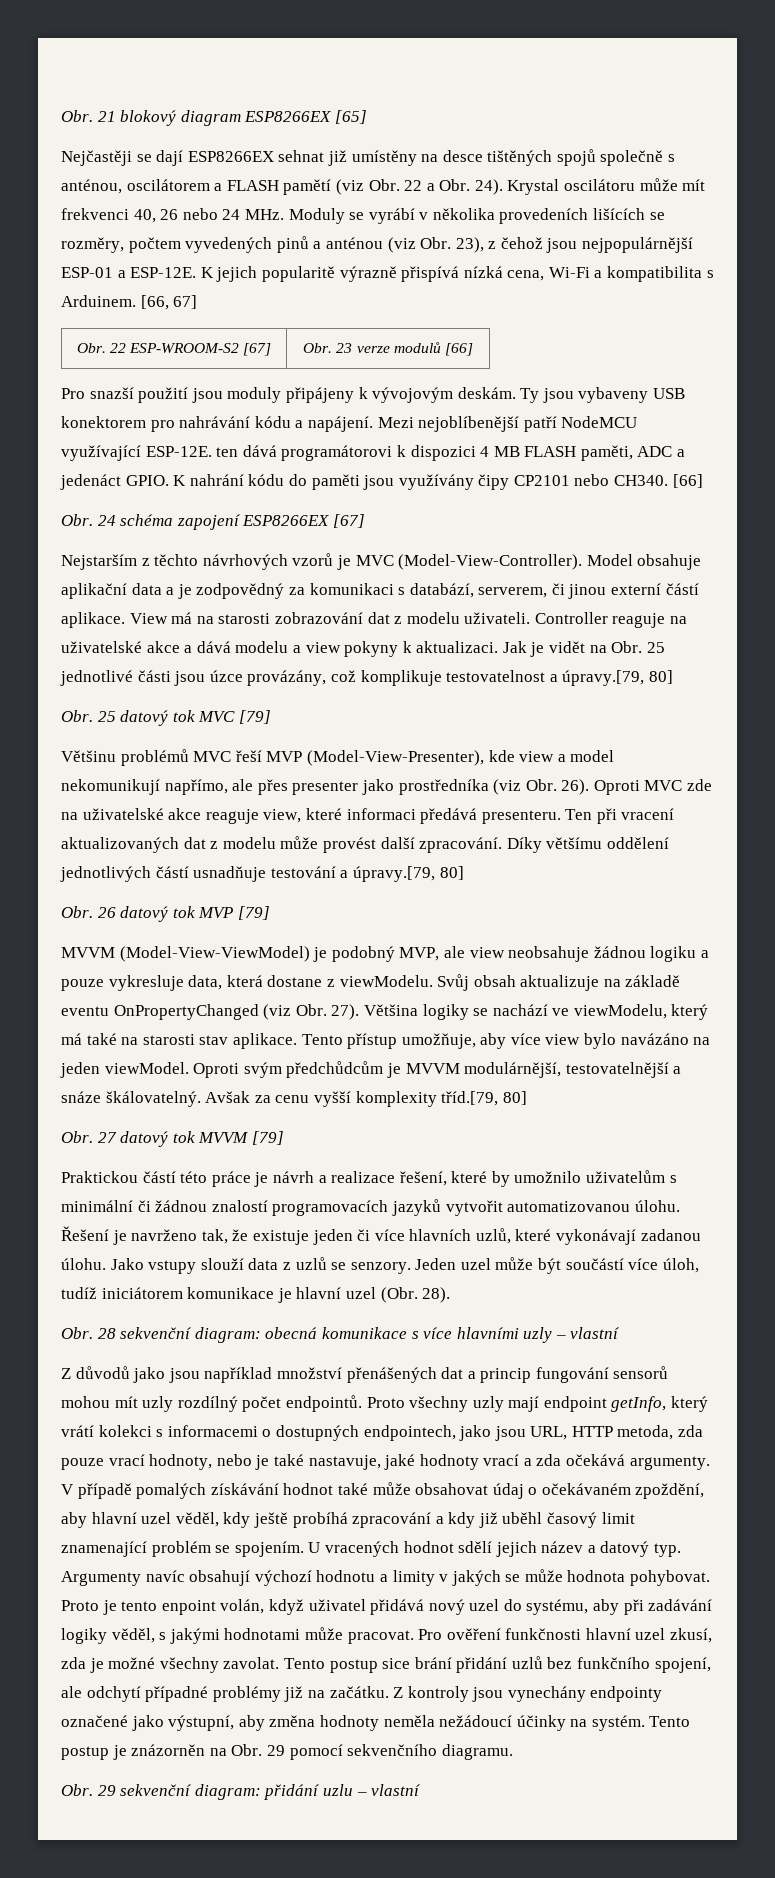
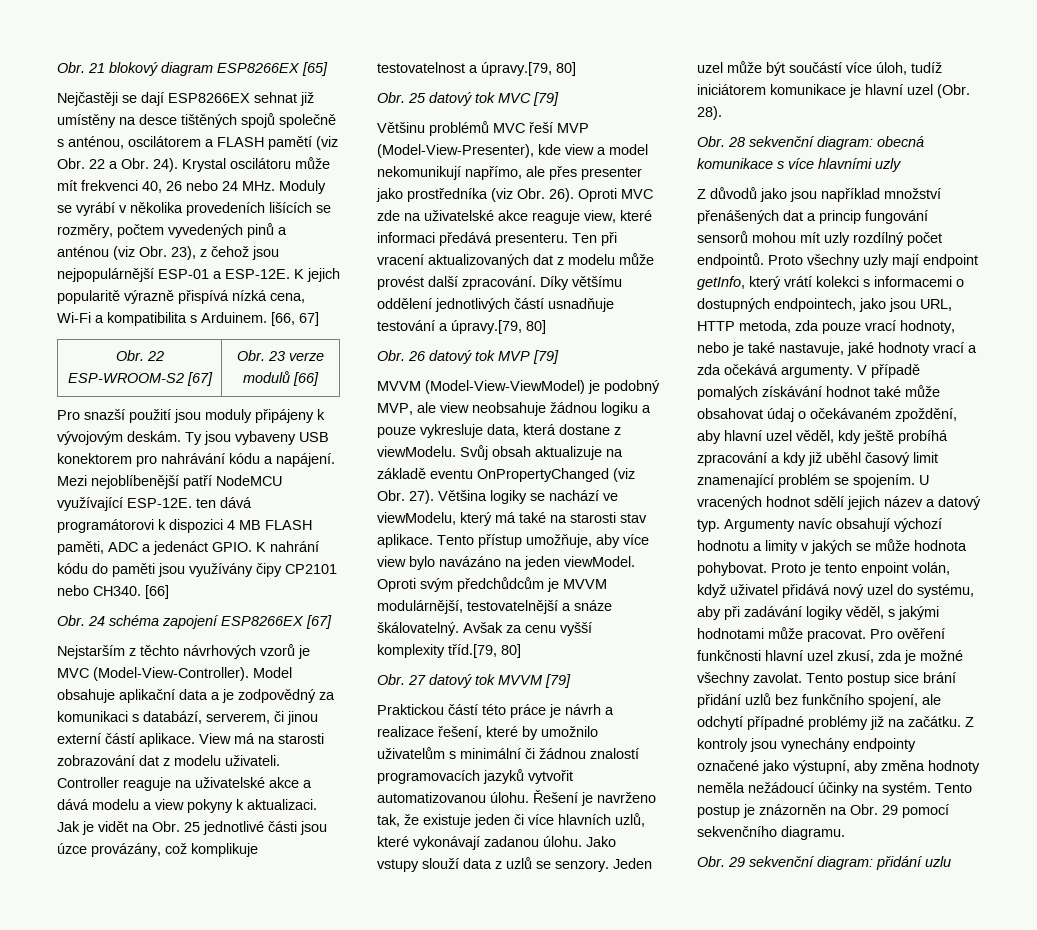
- Obr. 28 sekvenční diagram: obecná komunikace s více hlavními uzly – vlastní
+ Obr. 28 sekvenční diagram: obecná komunikace s více hlavními uzly
- Obr. 29 sekvenční diagram: přidání uzlu – vlastní
+ Obr. 29 sekvenční diagram: přidání uzlu

